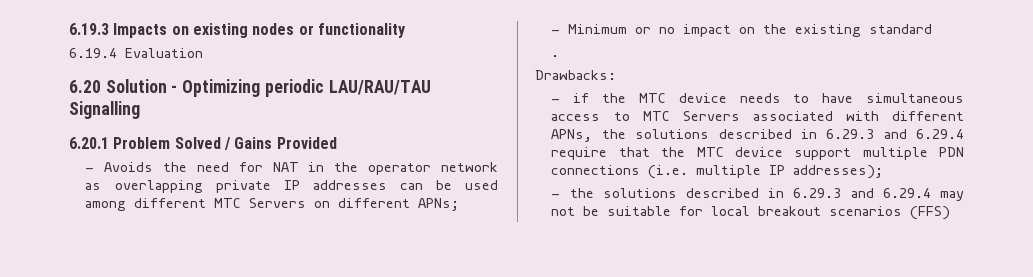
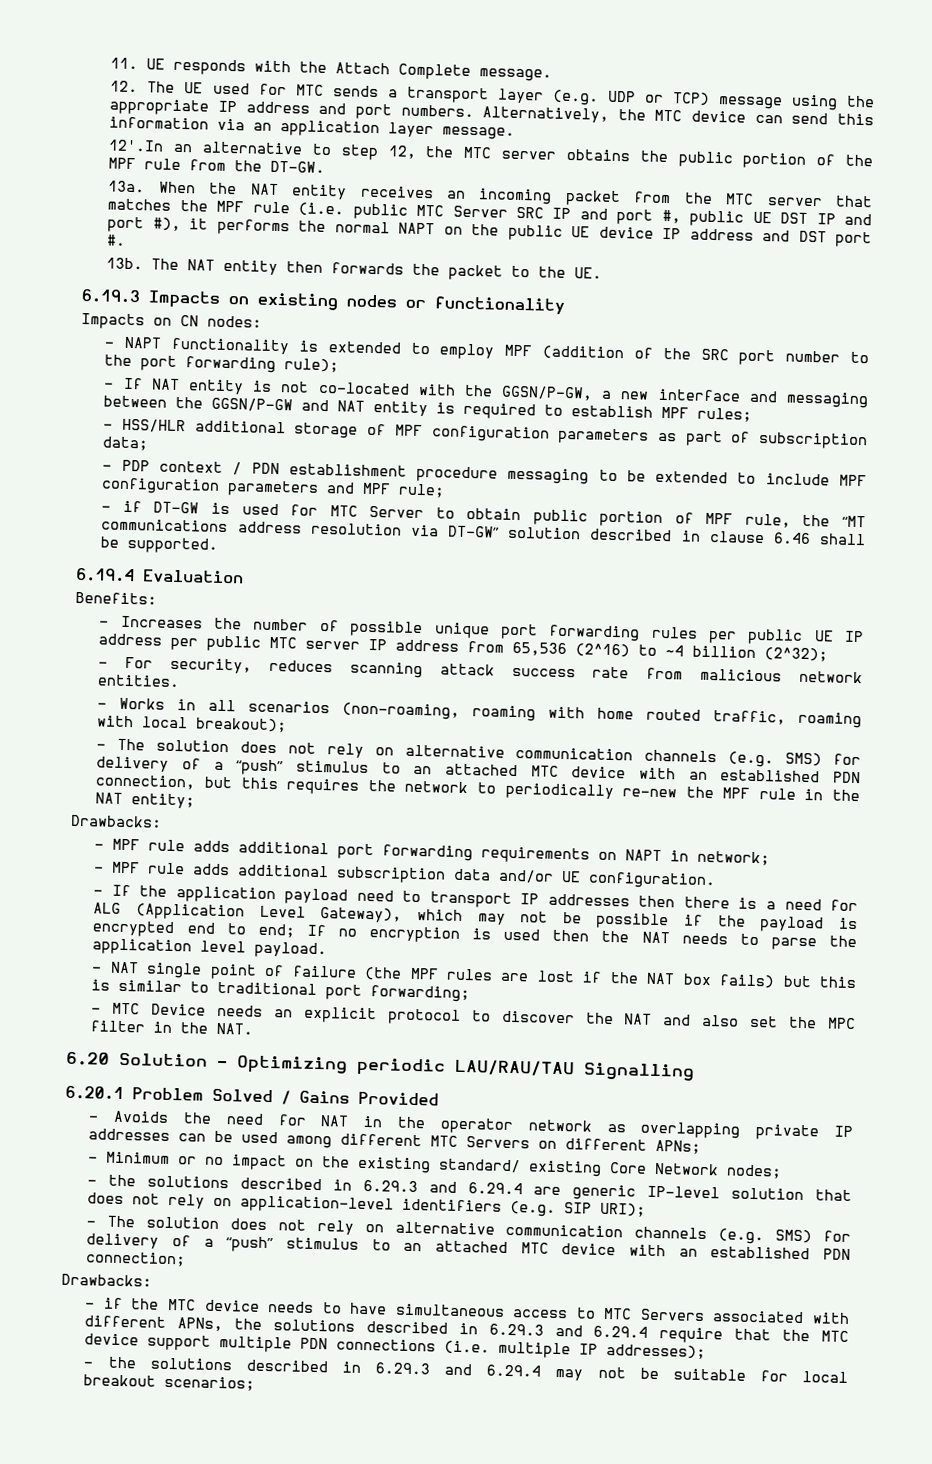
+ 11. UE responds with the Attach Complete message.
+ 12. The UE used for MTC sends a transport layer (e.g. UDP or TCP) message using the appropriate IP address and port numbers. Alternatively, the MTC device can send this information via an application layer message.
+ 12'.In an alternative to step 12, the MTC server obtains the public portion of the MPF rule from the DT-GW.
+ 13a. When the NAT entity receives an incoming packet from the MTC server that matches the MPF rule (i.e. public MTC Server SRC IP and port #, public UE DST IP and port #), it performs the normal NAPT on the public UE device IP address and DST port #.
+ 13b. The NAT entity then forwards the packet to the UE.
+ Impacts on CN nodes:
+ - NAPT functionality is extended to employ MPF (addition of the SRC port number to the port forwarding rule);
+ - If NAT entity is not co-located with the GGSN/P-GW, a new interface and messaging between the GGSN/P-GW and NAT entity is required to establish MPF rules;
+ - HSS/HLR additional storage of MPF configuration parameters as part of subscription data;
+ - PDP context / PDN establishment procedure messaging to be extended to include MPF configuration parameters and MPF rule;
+ - if DT-GW is used for MTC Server to obtain public portion of MPF rule, the “MT communications address resolution via DT-GW” solution described in clause 6.46 shall be supported.
  6.19.4 Evaluation
+ Benefits:
+ - Increases the number of possible unique port forwarding rules per public UE IP address per public MTC server IP address from 65,536 (2^16) to ~4 billion (2^32);
+ - For security, reduces scanning attack success rate from malicious network entities.
+ - Works in all scenarios (non-roaming, roaming with home routed traffic, roaming with local breakout);
+ - The solution does not rely on alternative communication channels (e.g. SMS) for delivery of a “push” stimulus to an attached MTC device with an established PDN connection, but this requires the network to periodically re-new the MPF rule in the NAT entity;
+ Drawbacks:
+ - MPF rule adds additional port forwarding requirements on NAPT in network;
+ - MPF rule adds additional subscription data and/or UE configuration.
+ - If the application payload need to transport IP addresses then there is a need for ALG (Application Level Gateway), which may not be possible if the payload is encrypted end to end; If no encryption is used then the NAT needs to parse the application level payload.
+ - NAT single point of failure (the MPF rules are lost if the NAT box fails) but this is similar to traditional port forwarding;
+ - MTC Device needs an explicit protocol to discover the NAT and also set the MPC filter in the NAT.
- - Minimum or no impact on the existing standard
- .
+ - Minimum or no impact on the existing standard/ existing Core Network nodes;
+ - the solutions described in 6.29.3 and 6.29.4 are generic IP-level solution that does not rely on application-level identifiers (e.g. SIP URI);
+ - The solution does not rely on alternative communication channels (e.g. SMS) for delivery of a “push” stimulus to an attached MTC device with an established PDN connection;
- - the solutions described in 6.29.3 and 6.29.4 may not be suitable for local breakout scenarios (FFS)
+ - the solutions described in 6.29.3 and 6.29.4 may not be suitable for local breakout scenarios;

